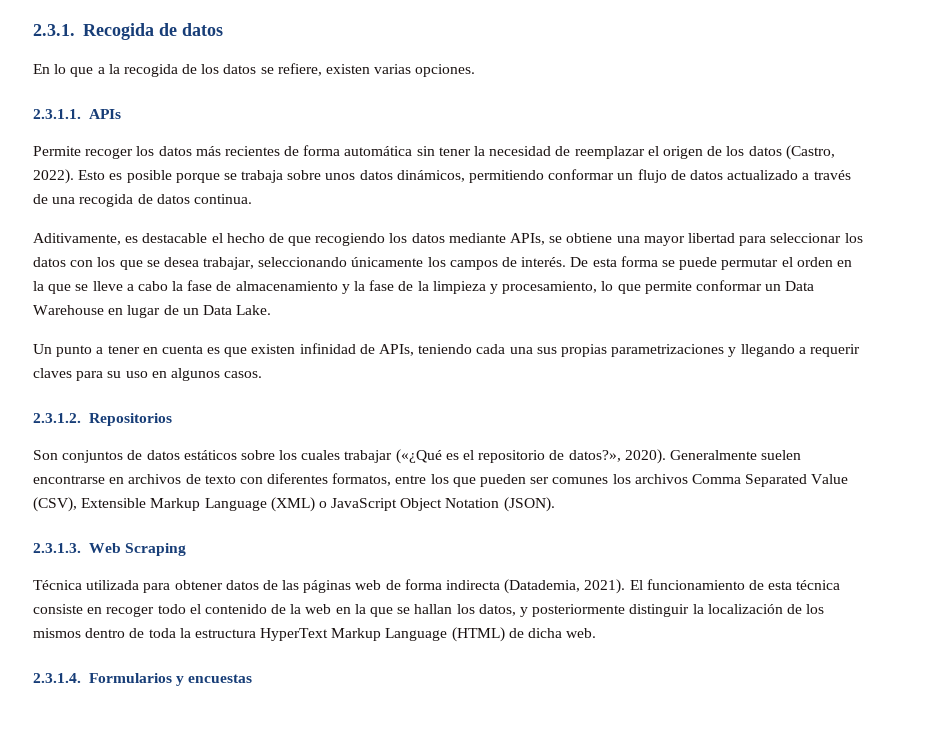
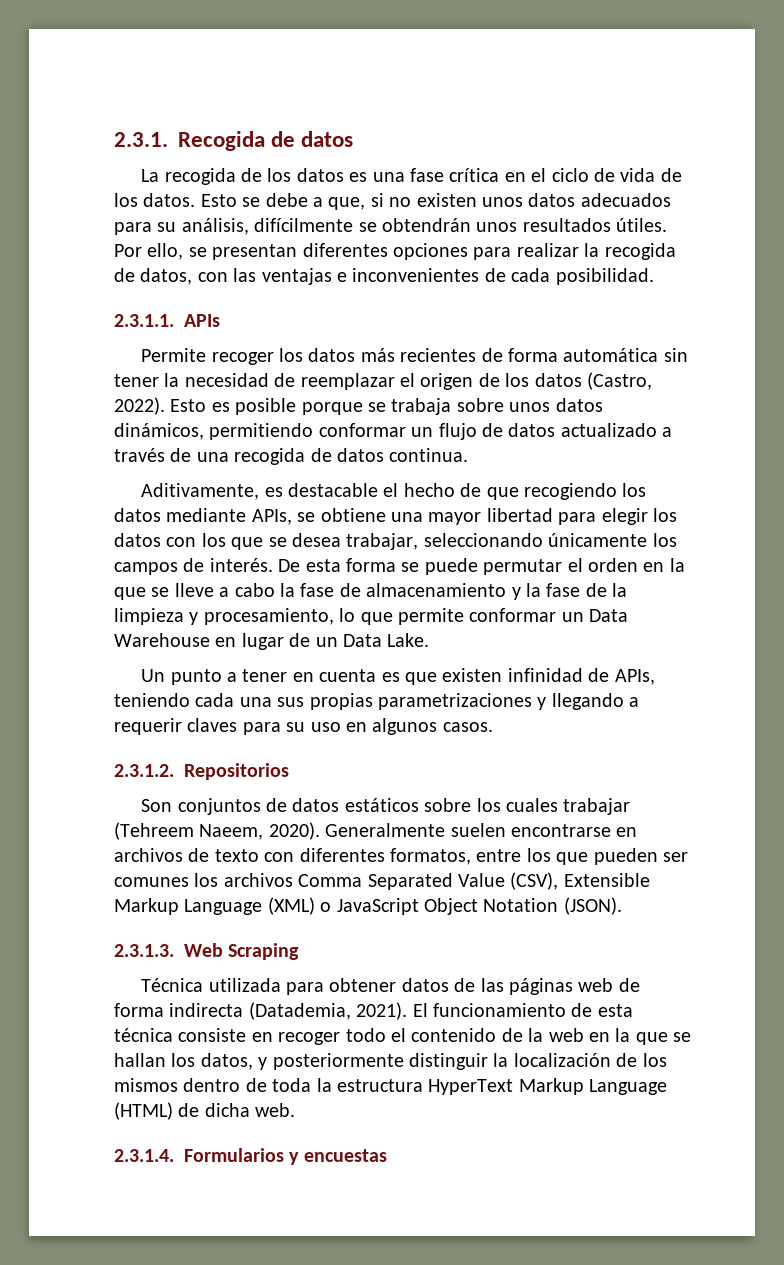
- En lo que a la recogida de los datos se refiere, existen varias opciones.
+ La recogida de los datos es una fase crítica en el ciclo de vida de los datos. Esto se debe a que, si no existen unos datos adecuados para su análisis, difícilmente se obtendrán unos resultados útiles. Por ello, se presentan diferentes opciones para realizar la recogida de datos, con las ventajas e inconvenientes de cada posibilidad.
- Aditivamente, es destacable el hecho de que recogiendo los datos mediante APIs, se obtiene una mayor libertad para seleccionar los datos con los que se desea trabajar, seleccionando únicamente los campos de interés.
+ Aditivamente, es destacable el hecho de que recogiendo los datos mediante APIs, se obtiene una mayor libertad para elegir los datos con los que se desea trabajar, seleccionando únicamente los campos de interés.
- Son conjuntos de datos estáticos sobre los cuales trabajar («¿Qué es el repositorio de datos?», 2020).
+ Son conjuntos de datos estáticos sobre los cuales trabajar (Tehreem Naeem, 2020).

